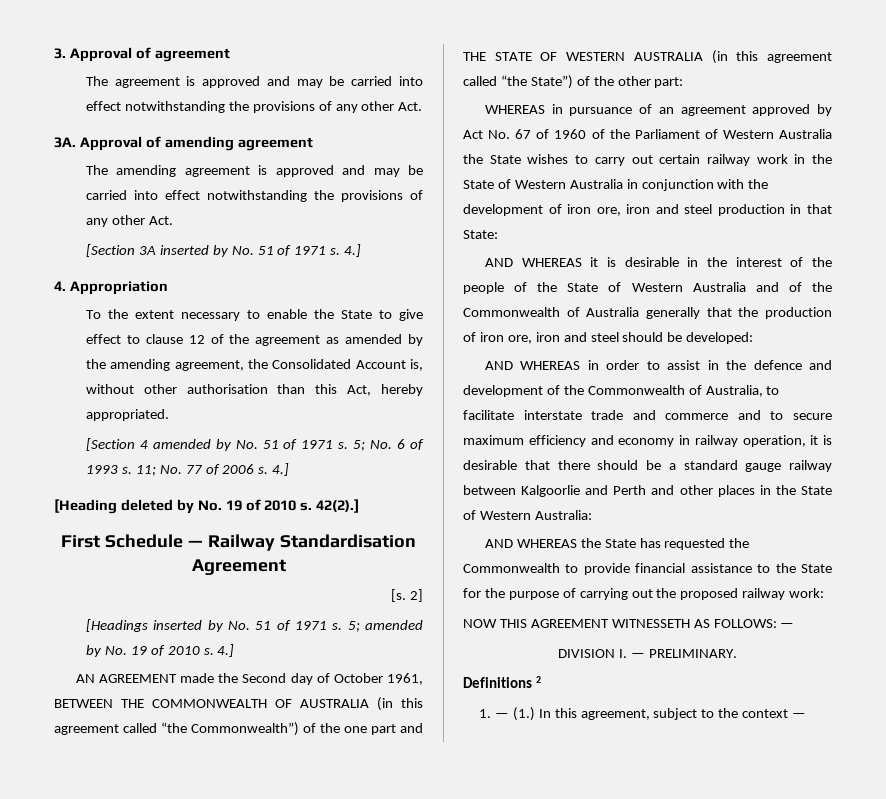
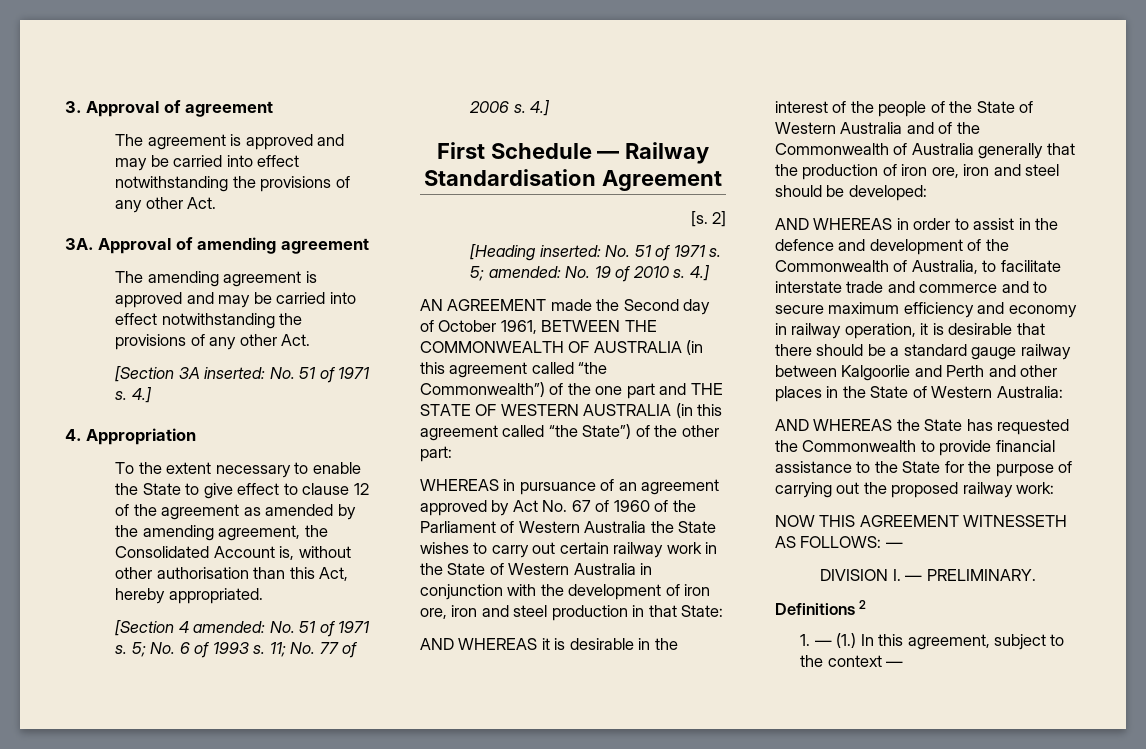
- [Section 3A inserted by No. 51 of 1971 s.
+ [Section 3A inserted: No. 51 of 1971 s.
- [Section 4 amended by No. 51 of 1971 s.
+ [Section 4 amended: No. 51 of 1971 s.
- [Heading deleted by No. 19 of 2010 s. 42(2).]
- [Headings inserted by No. 51 of 1971 s. 5; amended by No. 19 of 2010 s.
+ [Heading inserted: No. 51 of 1971 s. 5; amended: No. 19 of 2010 s.

